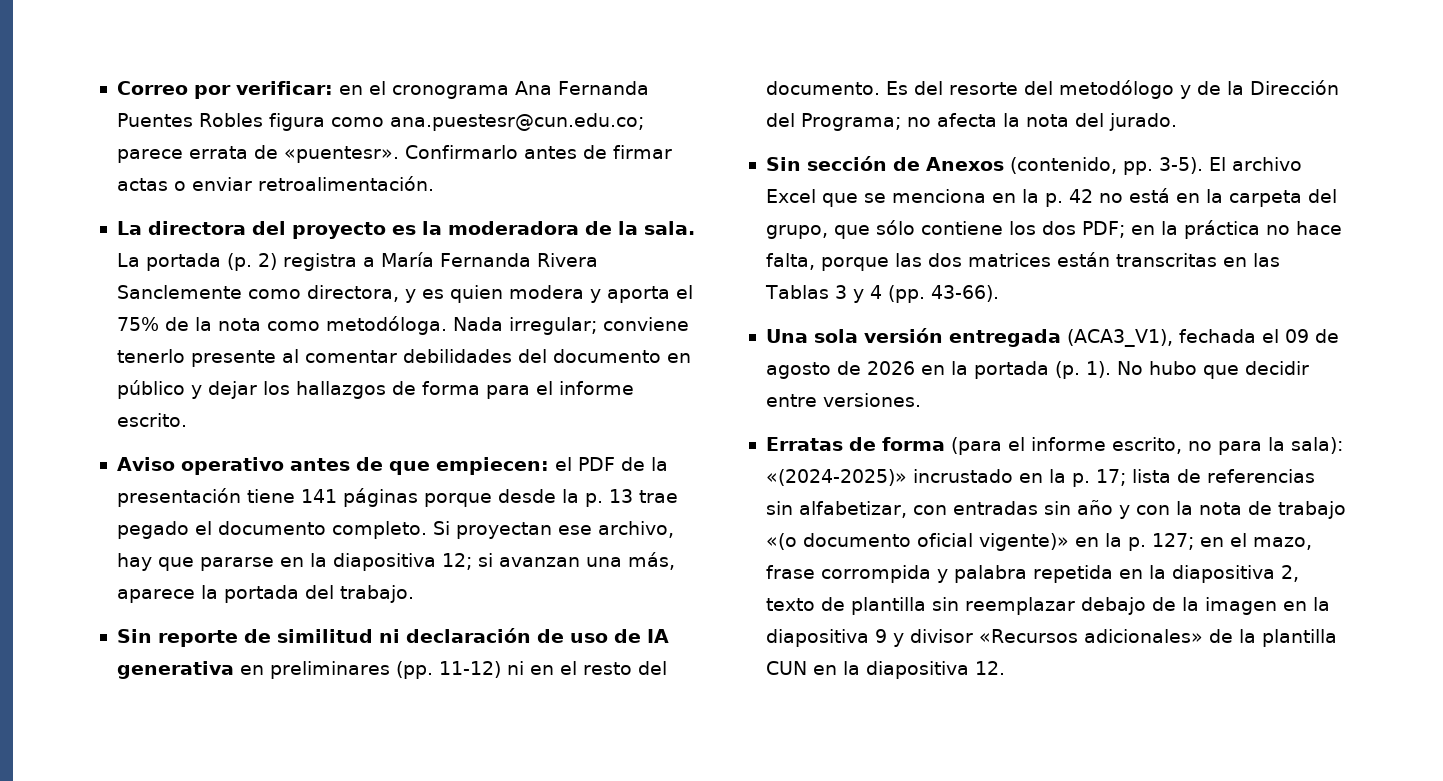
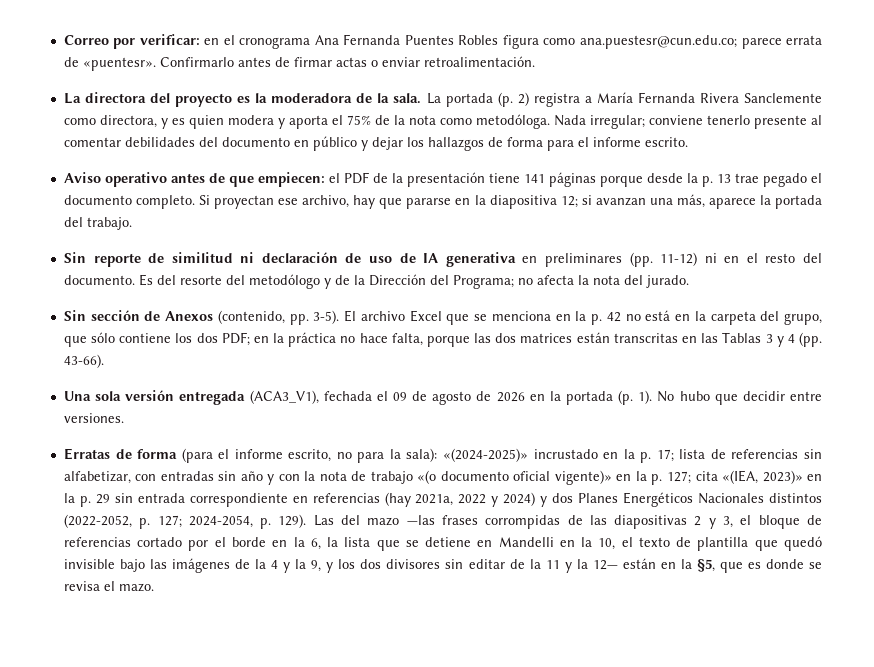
- Erratas de forma (para el informe escrito, no para la sala): «(2024-2025)» incrustado en la p. 17; lista de referencias sin alfabetizar, con entradas sin año y con la nota de trabajo «(o documento oficial vigente)» en la p. 127; en el mazo, frase corrompida y palabra repetida en la diapositiva 2, texto de plantilla sin reemplazar debajo de la imagen en la diapositiva 9 y divisor «Recursos adicionales» de la plantilla CUN en la diapositiva 12.
+ Erratas de forma (para el informe escrito, no para la sala): «(2024-2025)» incrustado en la p. 17; lista de referencias sin alfabetizar, con entradas sin año y con la nota de trabajo «(o documento oficial vigente)» en la p. 127; cita «(IEA, 2023)» en la p. 29 sin entrada correspondiente en referencias (hay 2021a, 2022 y 2024) y dos Planes Energéticos Nacionales distintos (2022-2052, p. 127; 2024-2054, p. 129). Las del mazo —las frases corrompidas de las diapositivas 2 y 3, el bloque de referencias cortado por el borde en la 6, la lista que se detiene en Mandelli en la 10, el texto de plantilla que quedó invisible bajo las imágenes de la 4 y la 9, y los dos divisores sin editar de la 11 y la 12— están en la §5, que es donde se revisa el mazo.

